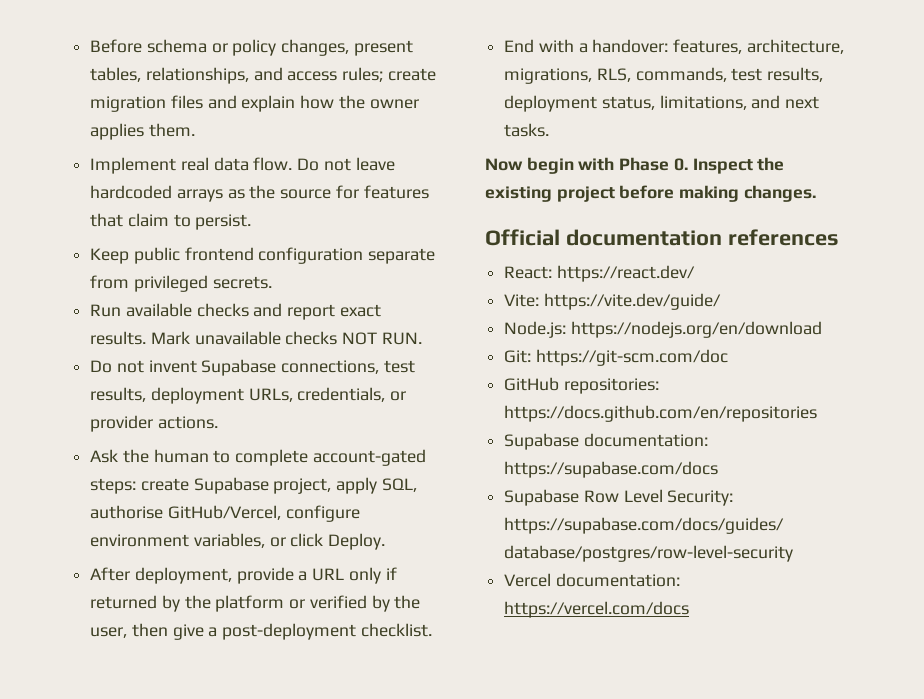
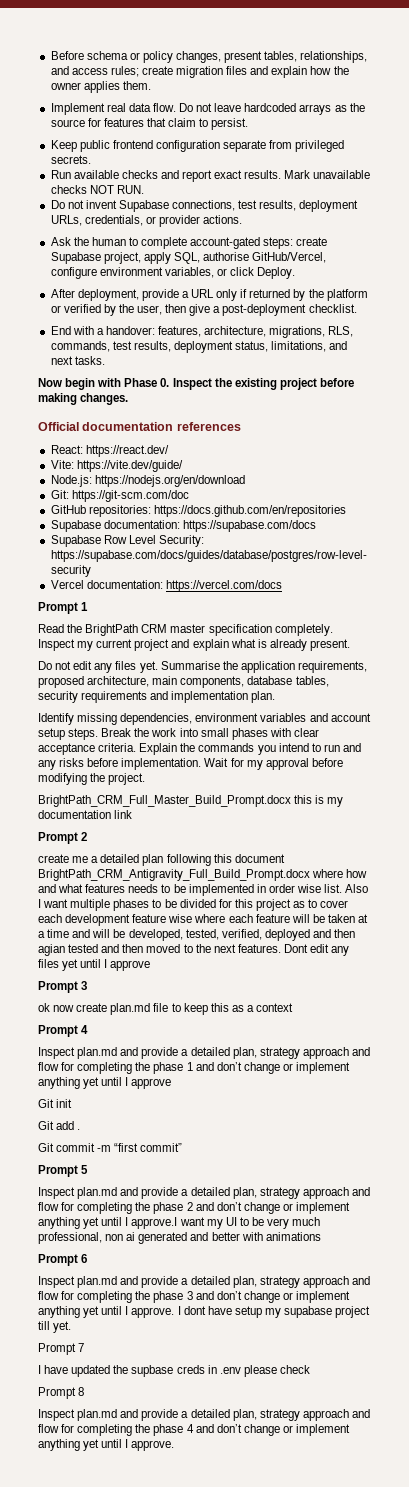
+ Prompt 1
+ Read the BrightPath CRM master specification completely. Inspect my current project and explain what is already present.
+ Do not edit any files yet. Summarise the application requirements, proposed architecture, main components, database tables, security requirements and implementation plan.
+ Identify missing dependencies, environment variables and account setup steps. Break the work into small phases with clear acceptance criteria. Explain the commands you intend to run and any risks before implementation. Wait for my approval before modifying the project.
+ BrightPath_CRM_Full_Master_Build_Prompt.docx this is my documentation link
+ Prompt 2
+ create me a detailed plan following this document BrightPath_CRM_Antigravity_Full_Build_Prompt.docx where how and what features needs to be implemented in order wise list. Also I want multiple phases to be divided for this project as to cover each development feature wise where each feature will be taken at a time and will be developed, tested, verified, deployed and then agian tested and then moved to the next features. Dont edit any files yet until I approve
+ Prompt 3
+ ok now create plan.md file to keep this as a context
+ Prompt 4
+ Inspect plan.md and provide a detailed plan, strategy approach and flow for completing the phase 1 and don’t change or implement anything yet until I approve
+ Git init
+ Git add .
+ Git commit -m “first commit”
+ Prompt 5
+ Inspect plan.md and provide a detailed plan, strategy approach and flow for completing the phase 2 and don’t change or implement anything yet until I approve.I want my UI to be very much professional, non ai generated and better with animations
+ Prompt 6
+ Inspect plan.md and provide a detailed plan, strategy approach and flow for completing the phase 3 and don’t change or implement anything yet until I approve. I dont have setup my supabase project till yet.
+ Prompt 7
+ I have updated the supbase creds in .env please check
+ Prompt 8
+ Inspect plan.md and provide a detailed plan, strategy approach and flow for completing the phase 4 and don’t change or implement anything yet until I approve.

